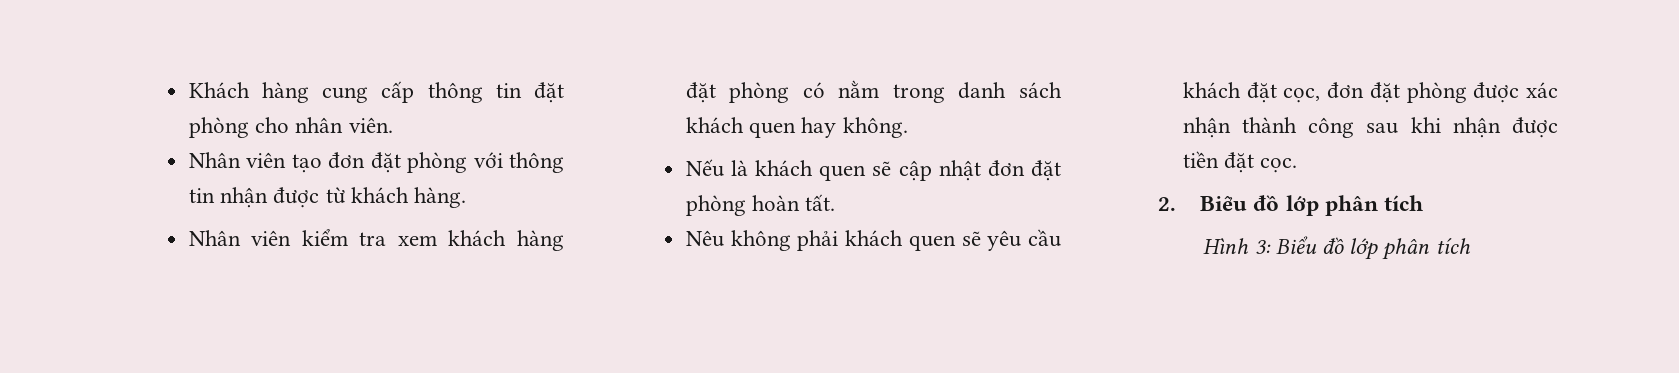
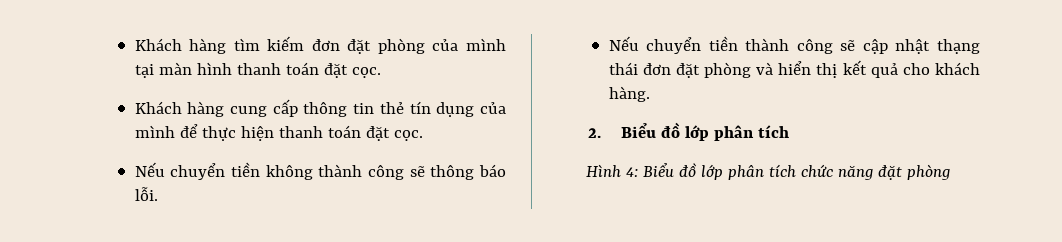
- Khách hàng cung cấp thông tin đặt phòng cho nhân viên.
- Nhân viên tạo đơn đặt phòng với thông tin nhận được từ khách hàng.
- Nhân viên kiểm tra xem khách hàng đặt phòng có nằm trong danh sách khách quen hay không.
- Nếu là khách quen sẽ cập nhật đơn đặt phòng hoàn tất.
- Nêu không phải khách quen sẽ yêu cầu khách đặt cọc, đơn đặt phòng được xác nhận thành công sau khi nhận được tiền đặt cọc.
+ Khách hàng tìm kiếm đơn đặt phòng của mình tại màn hình thanh toán đặt cọc.
+ Khách hàng cung cấp thông tin thẻ tín dụng của mình để thực hiện thanh toán đặt cọc.
+ Nếu chuyển tiền không thành công sẽ thông báo lỗi.
+ Nếu chuyển tiền thành công sẽ cập nhật thạng thái đơn đặt phòng và hiển thị kết quả cho khách hàng.
- Hình 3: Biểu đồ lớp phân tích
+ Hình 4: Biểu đồ lớp phân tích chức năng đặt phòng

